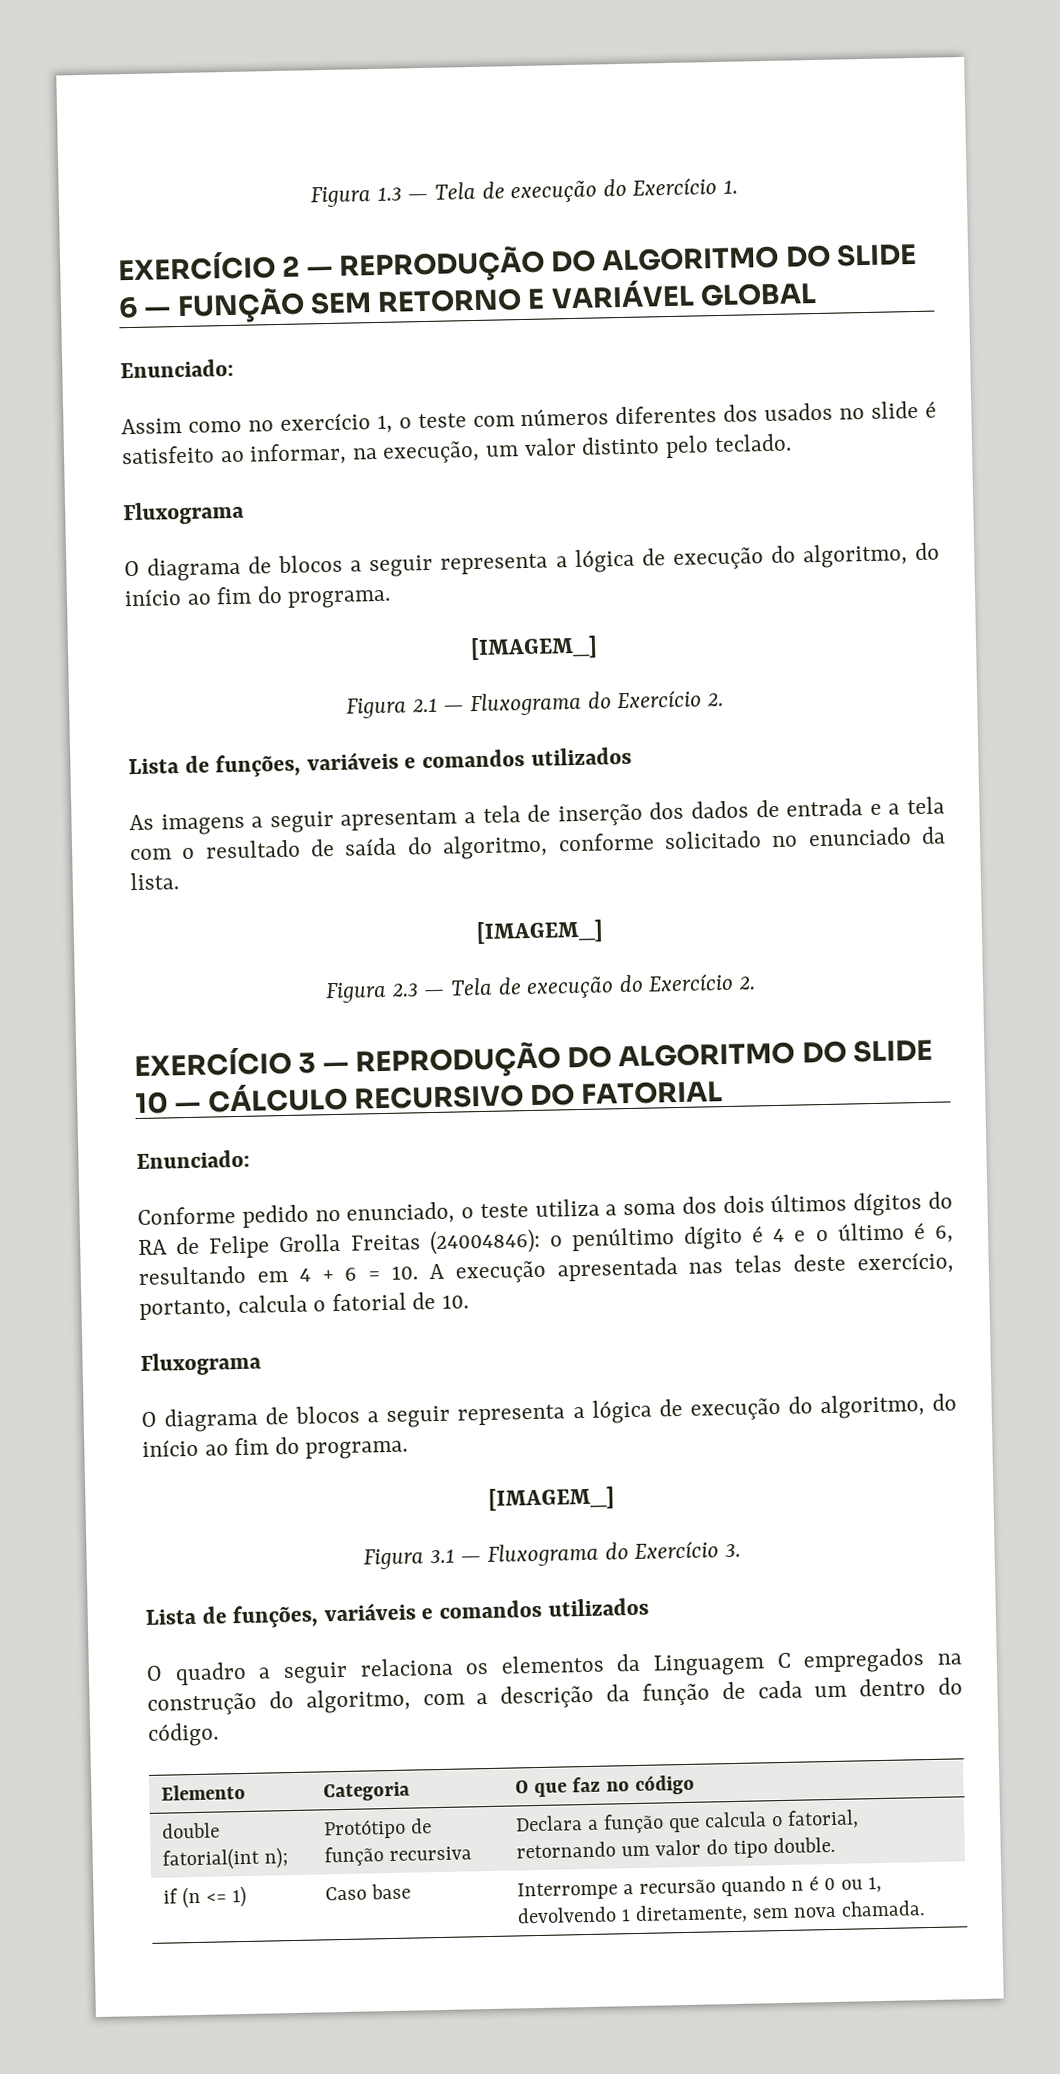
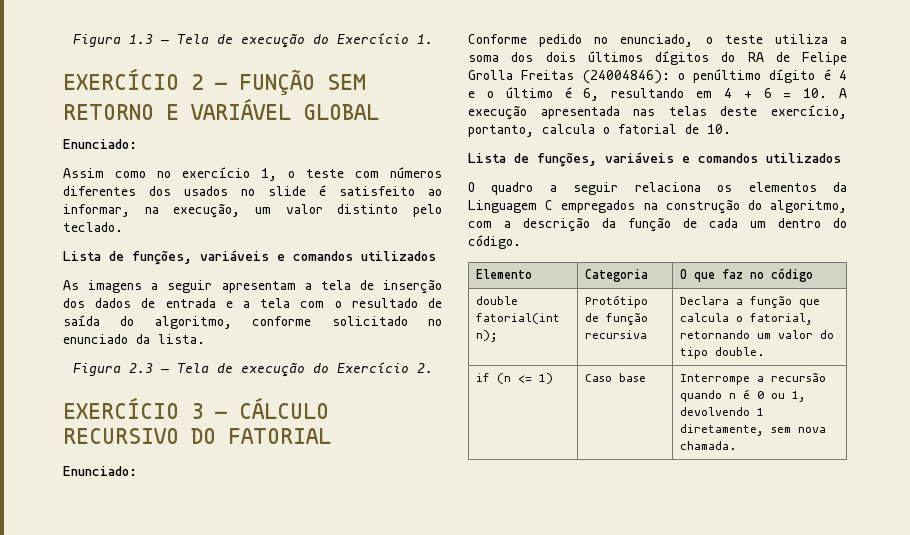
- EXERCÍCIO 2 — REPRODUÇÃO DO ALGORITMO DO SLIDE 6 — FUNÇÃO SEM RETORNO E VARIÁVEL GLOBAL
+ EXERCÍCIO 2 — FUNÇÃO SEM RETORNO E VARIÁVEL GLOBAL
  Assim como no exercício 1, o teste com números diferentes dos usados no slide é satisfeito ao informar, na execução, um valor distinto pelo teclado.
- Fluxograma
- O diagrama de blocos a seguir representa a lógica de execução do algoritmo, do início ao fim do programa.
- [IMAGEM_]
- Figura 2.1 — Fluxograma do Exercício 2.
  As imagens a seguir apresentam a tela de inserção dos dados de entrada e a tela com o resultado de saída do algoritmo, conforme solicitado no enunciado da lista.
- [IMAGEM_]
- EXERCÍCIO 3 — REPRODUÇÃO DO ALGORITMO DO SLIDE 10 — CÁLCULO RECURSIVO DO FATORIAL
+ EXERCÍCIO 3 — CÁLCULO RECURSIVO DO FATORIAL
  Conforme pedido no enunciado, o teste utiliza a soma dos dois últimos dígitos do RA de Felipe Grolla Freitas (24004846): o penúltimo dígito é 4 e o último é 6, resultando em 4 + 6 = 10. A execução apresentada nas telas deste exercício, portanto, calcula o fatorial de 10.
- Fluxograma
- O diagrama de blocos a seguir representa a lógica de execução do algoritmo, do início ao fim do programa.
- [IMAGEM_]
- Figura 3.1 — Fluxograma do Exercício 3.

